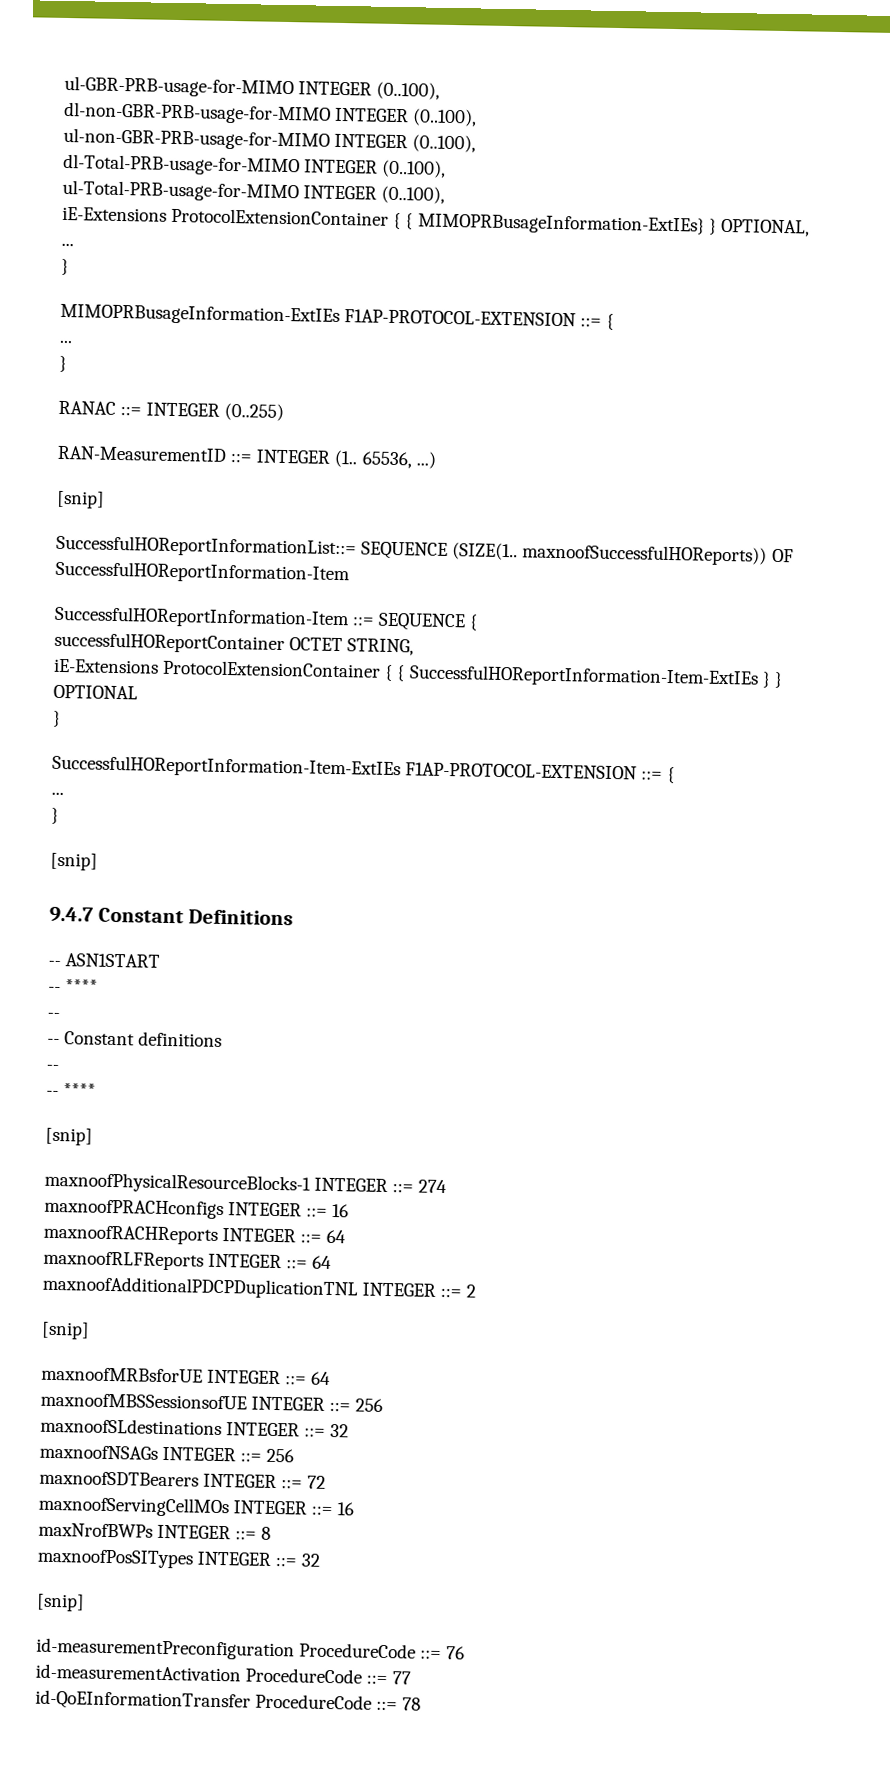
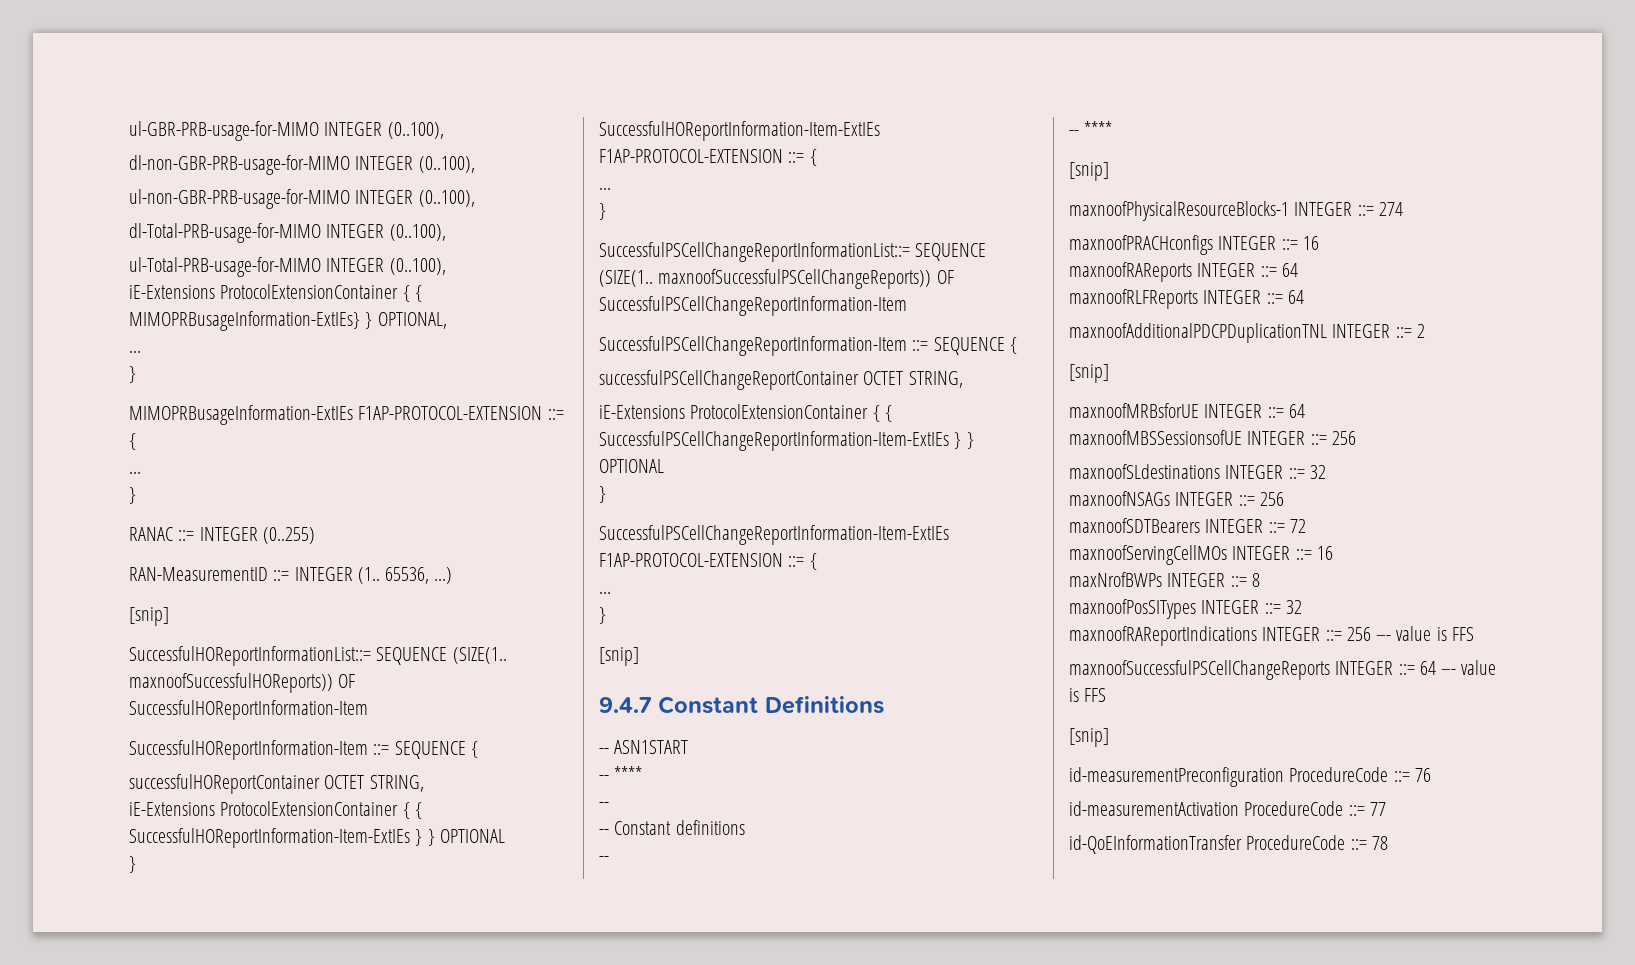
+ SuccessfulPSCellChangeReportInformationList::= SEQUENCE (SIZE(1.. maxnoofSuccessfulPSCellChangeReports)) OF SuccessfulPSCellChangeReportInformation-Item
+ SuccessfulPSCellChangeReportInformation-Item ::= SEQUENCE {
+ successfulPSCellChangeReportContainer OCTET STRING,
+ iE-Extensions ProtocolExtensionContainer { { SuccessfulPSCellChangeReportInformation-Item-ExtIEs } } OPTIONAL
+ }
+ SuccessfulPSCellChangeReportInformation-Item-ExtIEs F1AP-PROTOCOL-EXTENSION ::= {
+ ...
+ }
- maxnoofRACHReports INTEGER ::= 64
+ maxnoofRAReports INTEGER ::= 64
+ maxnoofRAReportIndications INTEGER ::= 256 –- value is FFS
+ maxnoofSuccessfulPSCellChangeReports INTEGER ::= 64 –- value is FFS

